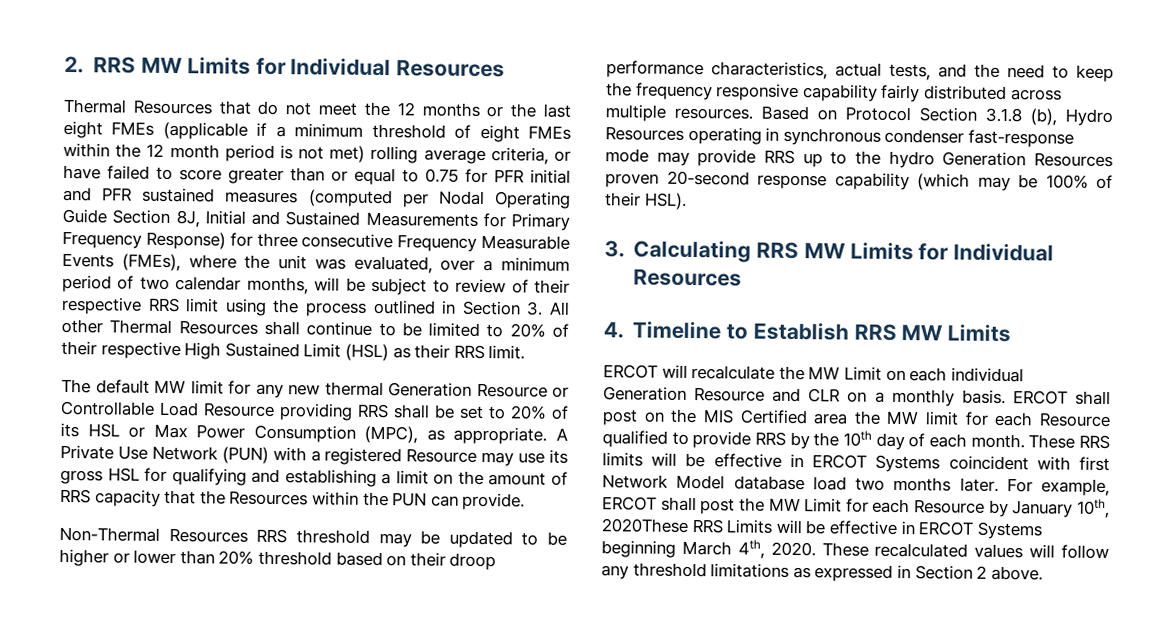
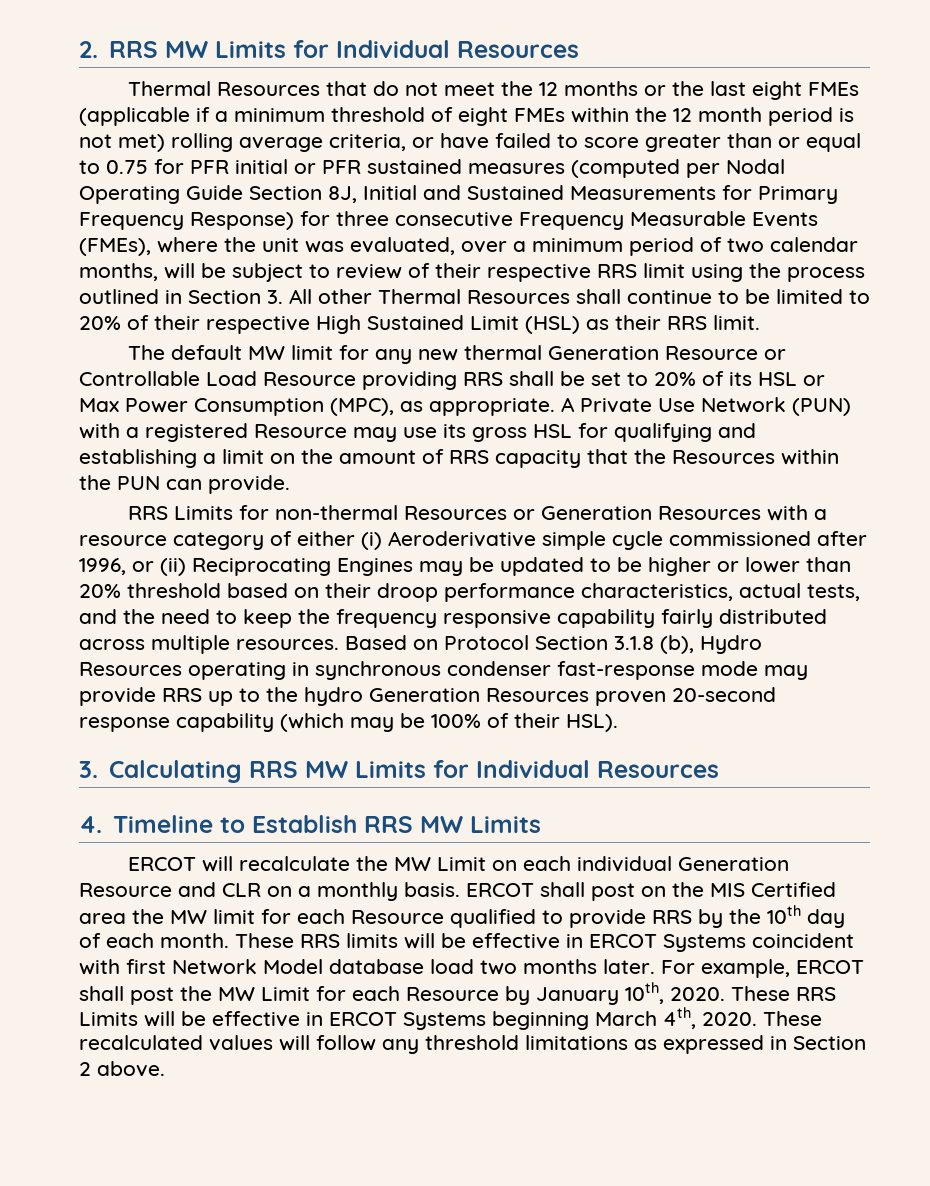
- Thermal Resources that do not meet the 12 months or the last eight FMEs (applicable if a minimum threshold of eight FMEs within the 12 month period is not met) rolling average criteria, or have failed to score greater than or equal to 0.75 for PFR initial and PFR sustained measures (computed per Nodal Operating Guide Section 8J, Initial and Sustained Measurements for Primary Frequency Response) for three consecutive Frequency Measurable Events (FMEs), where the unit was evaluated, over a minimum period of two calendar months, will be subject to review of their respective RRS limit using the process outlined in Section 3. All other Thermal Resources shall continue to be limited to 20% of their respective High Sustained Limit (HSL) as their RRS limit.
+ Thermal Resources that do not meet the 12 months or the last eight FMEs (applicable if a minimum threshold of eight FMEs within the 12 month period is not met) rolling average criteria, or have failed to score greater than or equal to 0.75 for PFR initial or PFR sustained measures (computed per Nodal Operating Guide Section 8J, Initial and Sustained Measurements for Primary Frequency Response) for three consecutive Frequency Measurable Events (FMEs), where the unit was evaluated, over a minimum period of two calendar months, will be subject to review of their respective RRS limit using the process outlined in Section 3. All other Thermal Resources shall continue to be limited to 20% of their respective High Sustained Limit (HSL) as their RRS limit.
- Non-Thermal Resources RRS threshold may be updated to be higher or lower than 20% threshold based on their droop performance characteristics, actual tests, and the need to keep the frequency responsive capability fairly distributed across multiple resources.
+ RRS Limits for non-thermal Resources or Generation Resources with a resource category of either (i) Aeroderivative simple cycle commissioned after 1996, or (ii) Reciprocating Engines may be updated to be higher or lower than 20% threshold based on their droop performance characteristics, actual tests, and the need to keep the frequency responsive capability fairly distributed across multiple resources.
- For example, ERCOT shall post the MW Limit for each Resource by January 10th, 2020These RRS Limits will be effective in ERCOT Systems beginning March 4th, 2020.
+ For example, ERCOT shall post the MW Limit for each Resource by January 10th, 2020. These RRS Limits will be effective in ERCOT Systems beginning March 4th, 2020.

